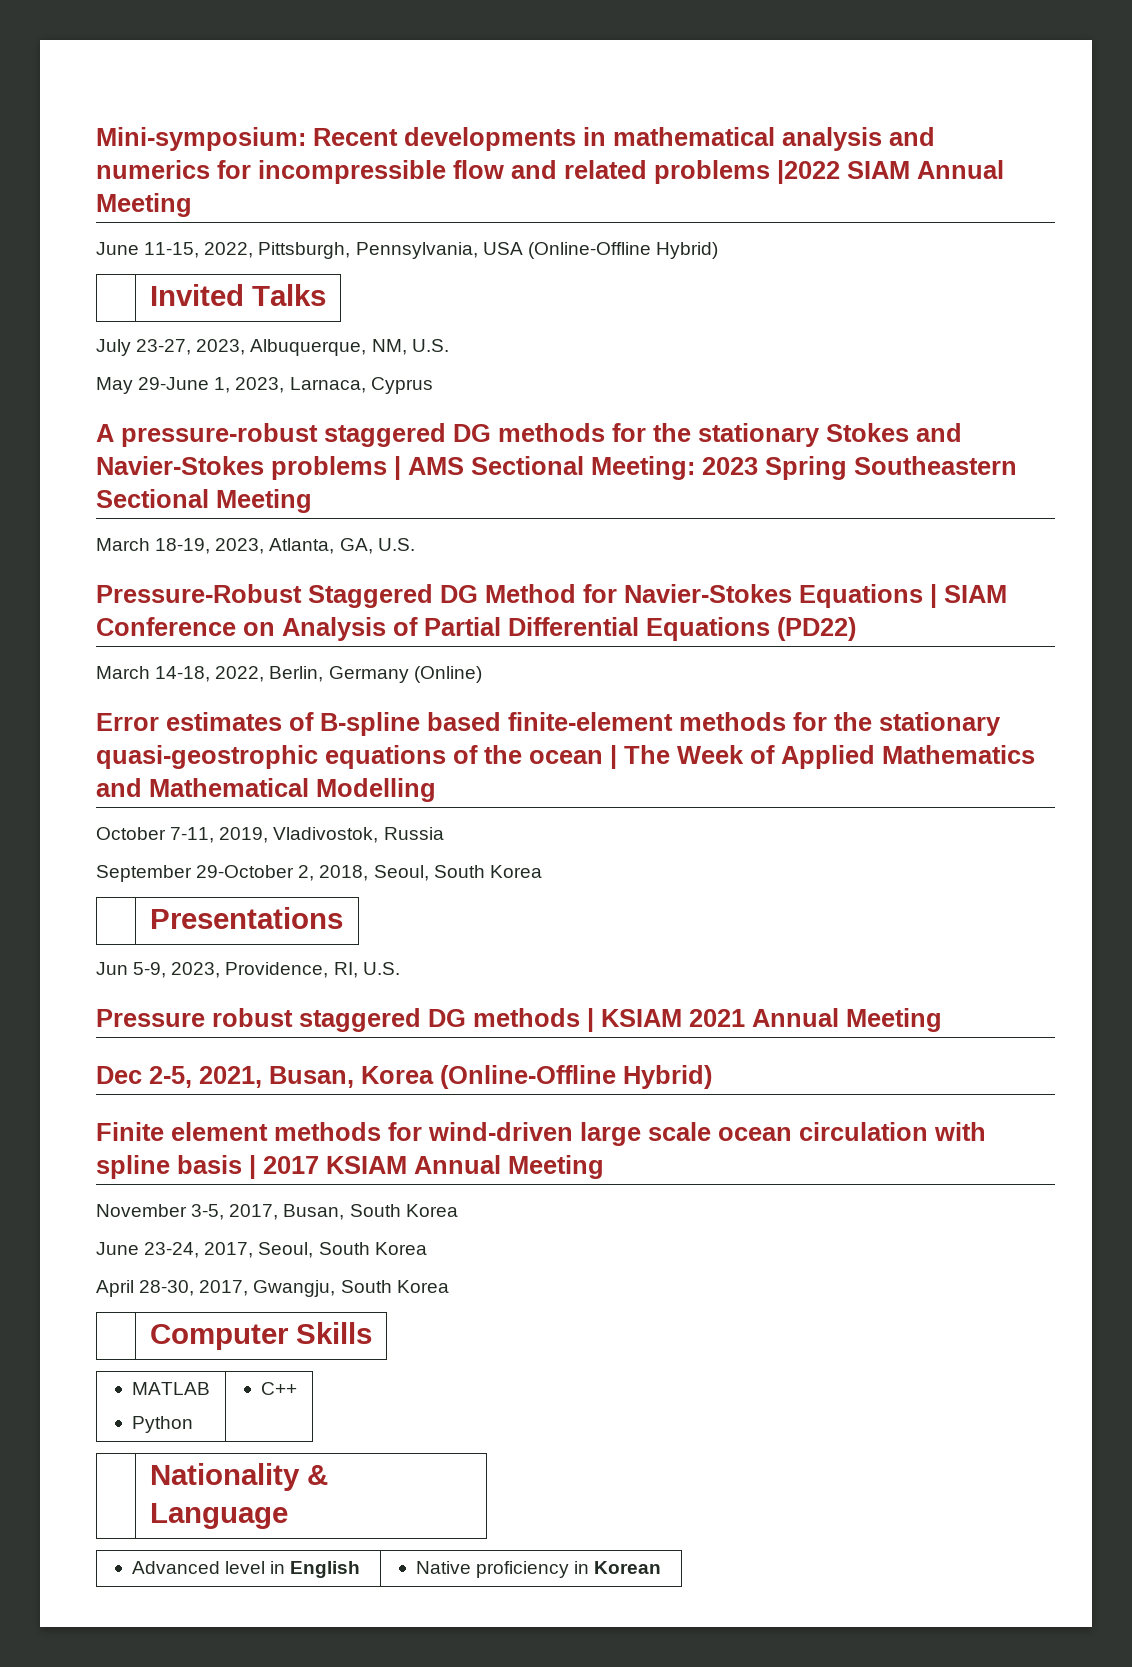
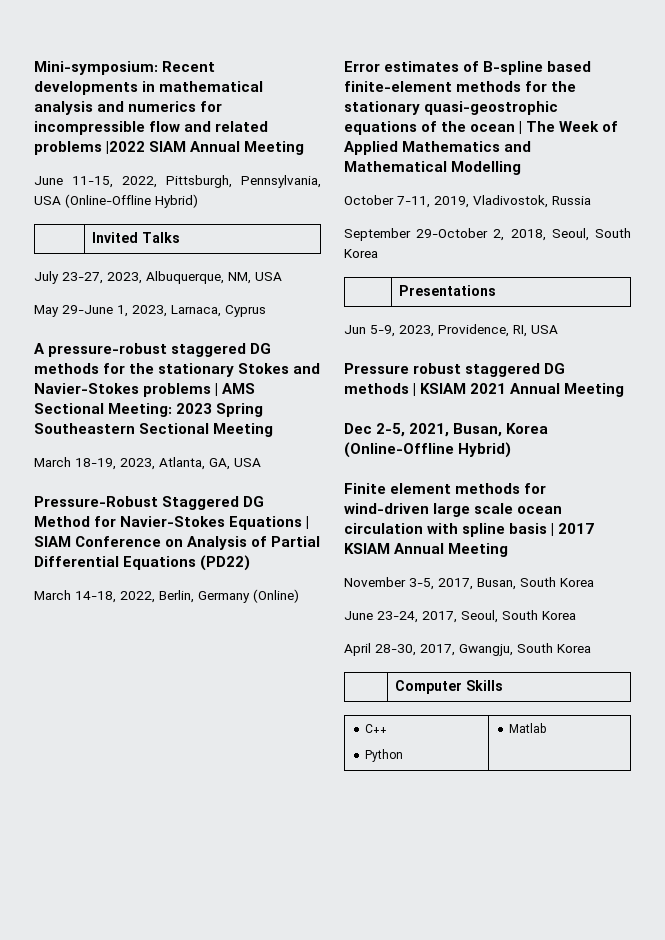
- July 23-27, 2023, Albuquerque, NM, U.S.
+ July 23-27, 2023, Albuquerque, NM, USA
- March 18-19, 2023, Atlanta, GA, U.S.
+ March 18-19, 2023, Atlanta, GA, USA
- Jun 5-9, 2023, Providence, RI, U.S.
+ Jun 5-9, 2023, Providence, RI, USA
- MATLAB
- Python | C++
- | Nationality & Language
- Advanced level in English | Native proficiency in Korean
+ C++
+ Python | Matlab

